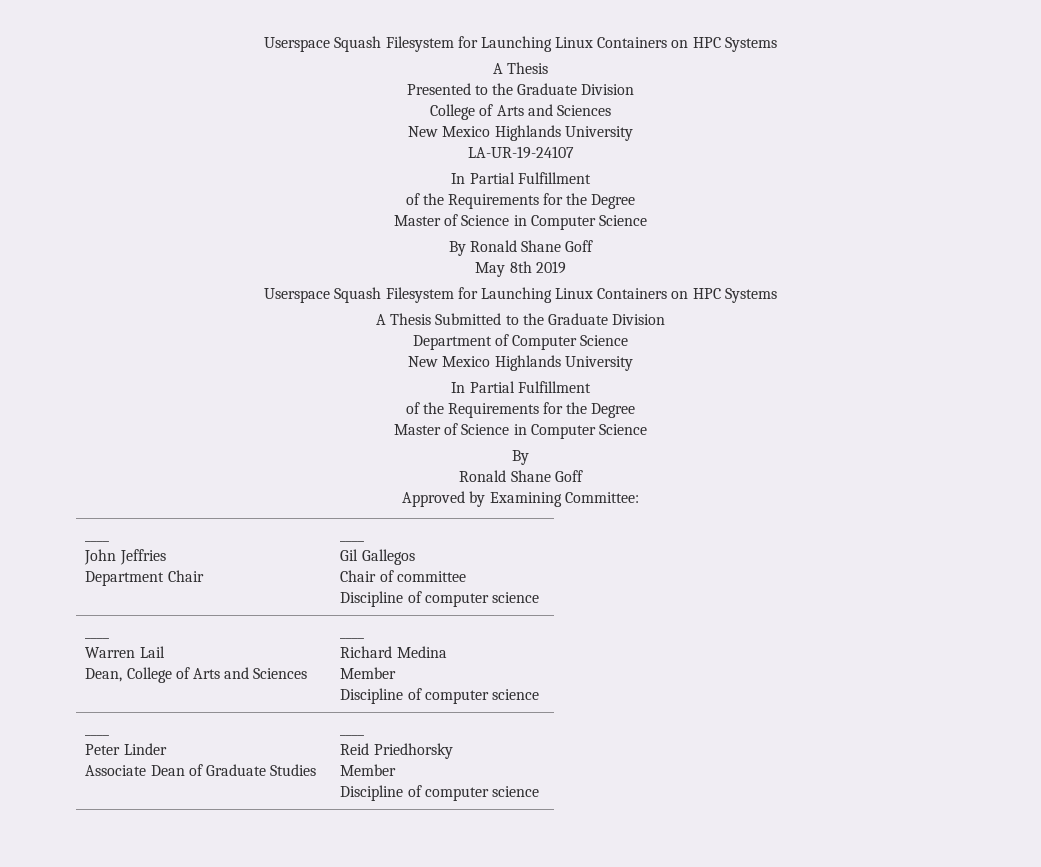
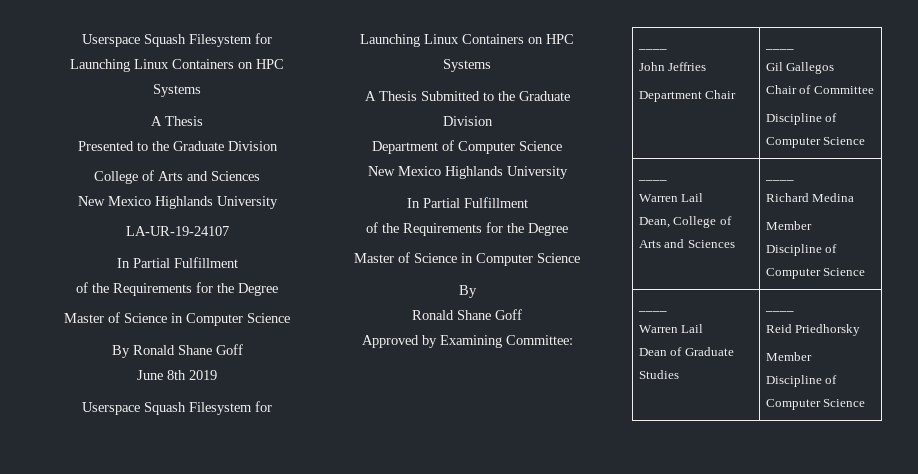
- May 8th 2019
+ June 8th 2019
  Approved by Examining Committee:
  ____
  John Jeffries
  Department Chair | ____
  Gil Gallegos
- Chair of committee
- Discipline of computer science
+ Chair of Committee
+ Discipline of Computer Science
  ____
  Warren Lail
  Dean, College of Arts and Sciences | ____
  Richard Medina
  Member
- Discipline of computer science
+ Discipline of Computer Science
  ____
- Peter Linder
- Associate Dean of Graduate Studies | ____
+ Warren Lail
+ Dean of Graduate Studies | ____
  Reid Priedhorsky
  Member
- Discipline of computer science
+ Discipline of Computer Science

